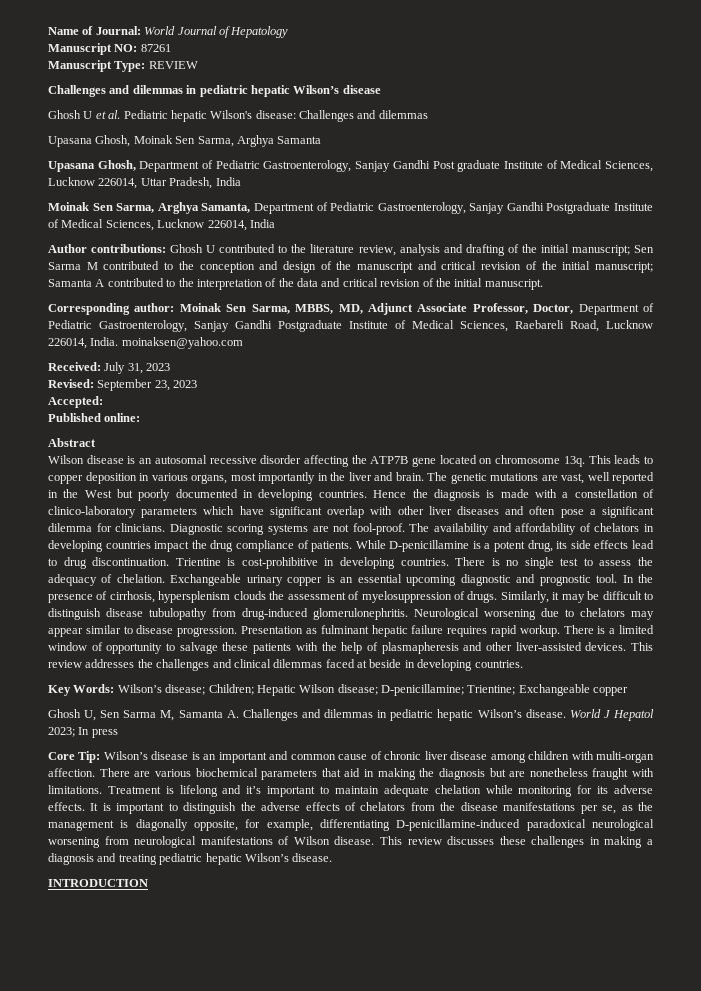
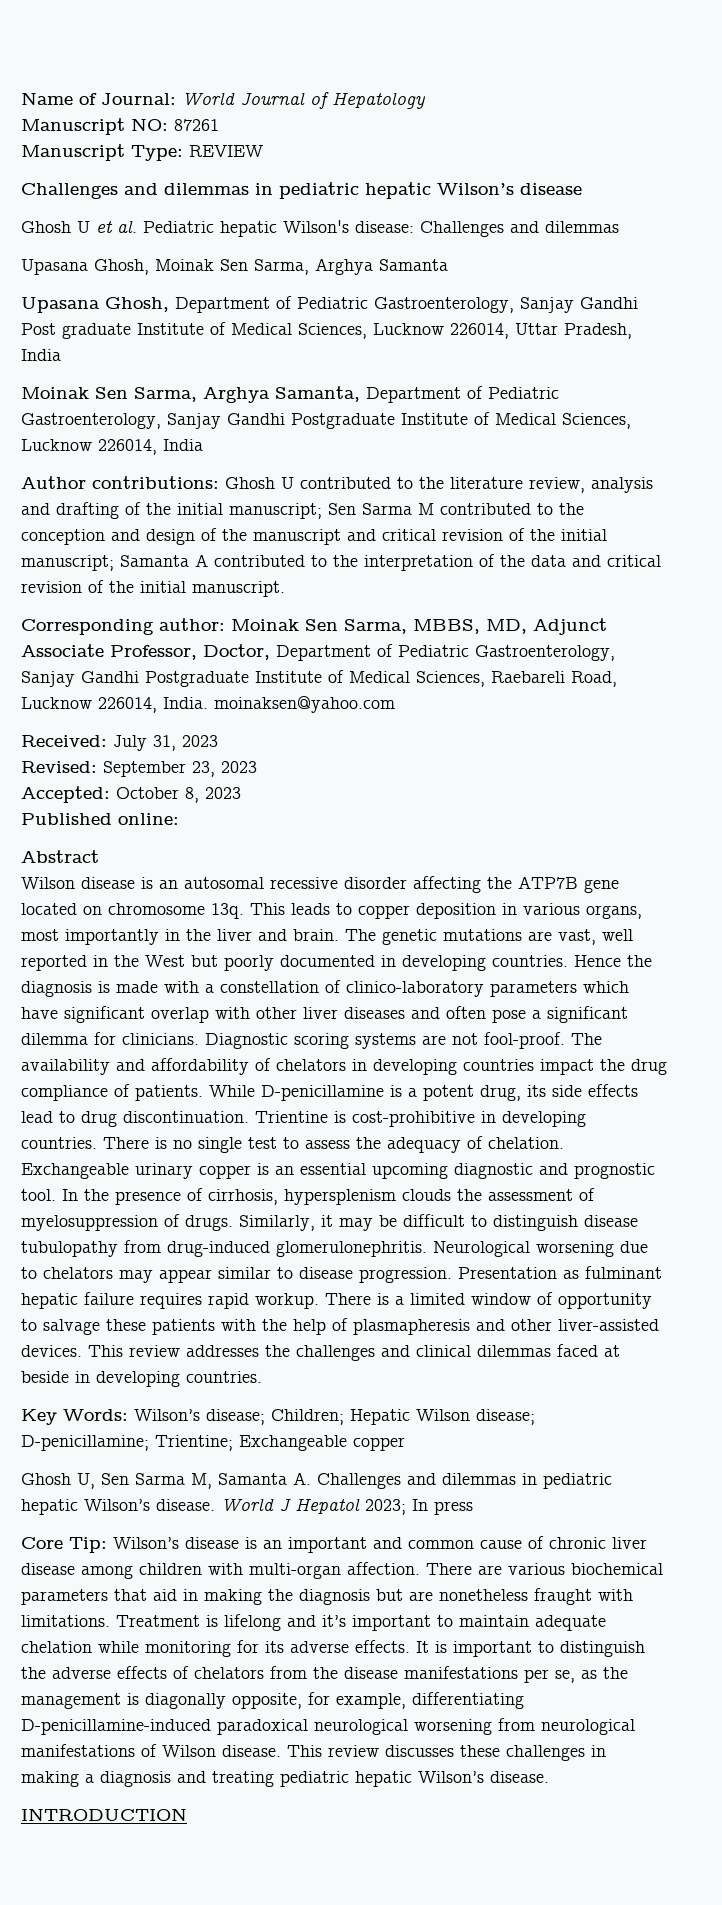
- Accepted:
+ Accepted: October 8, 2023

